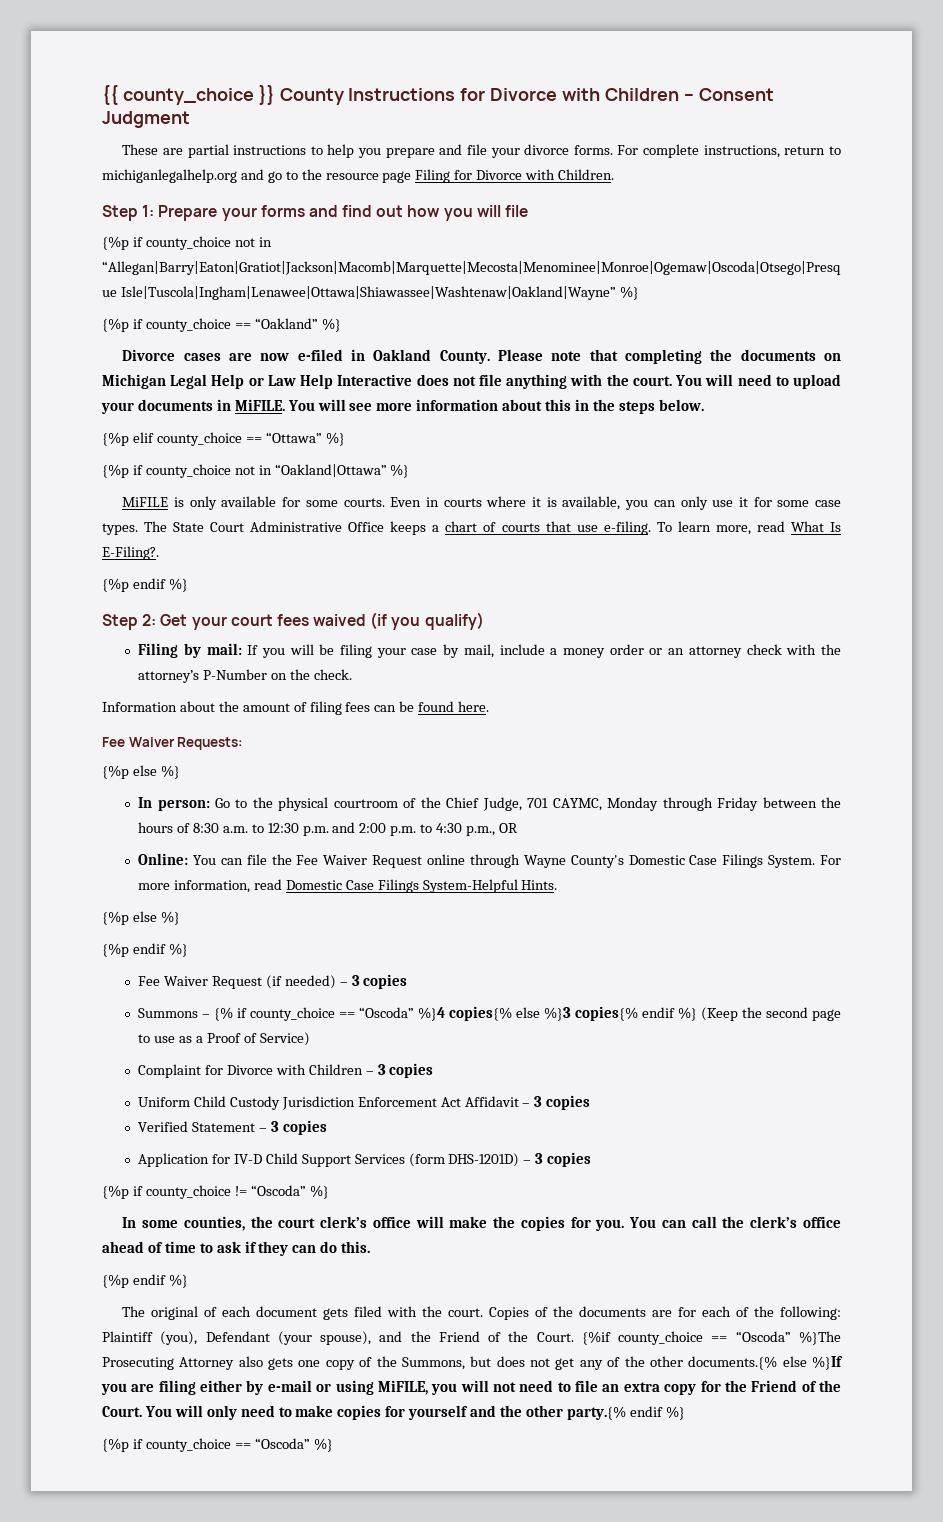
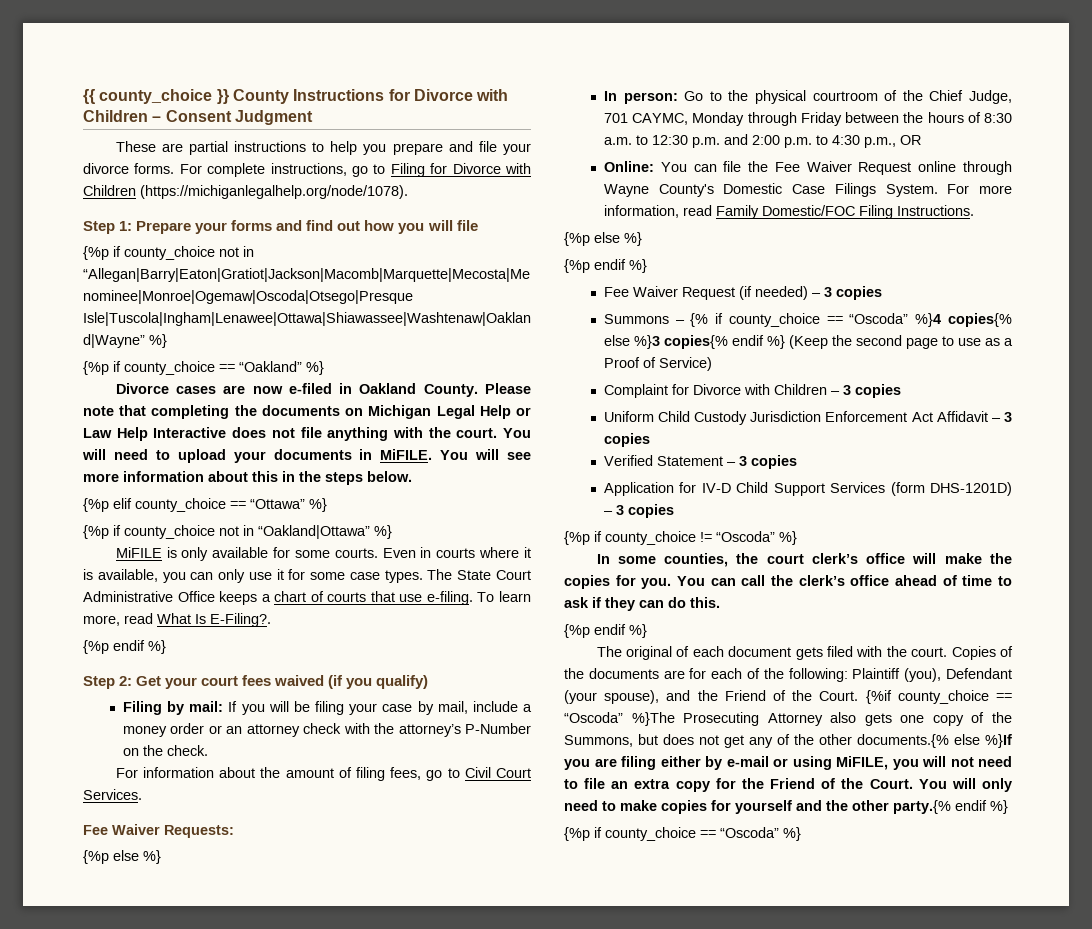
- For complete instructions, return to michiganlegalhelp.org and go to the resource page Filing for Divorce with Children.
+ For complete instructions, go to Filing for Divorce with Children (https://michiganlegalhelp.org/node/1078).
- Information about the amount of filing fees can be found here.
+ For information about the amount of filing fees, go to Civil Court Services.
- For more information, read Domestic Case Filings System-Helpful Hints.
+ For more information, read Family Domestic/FOC Filing Instructions.

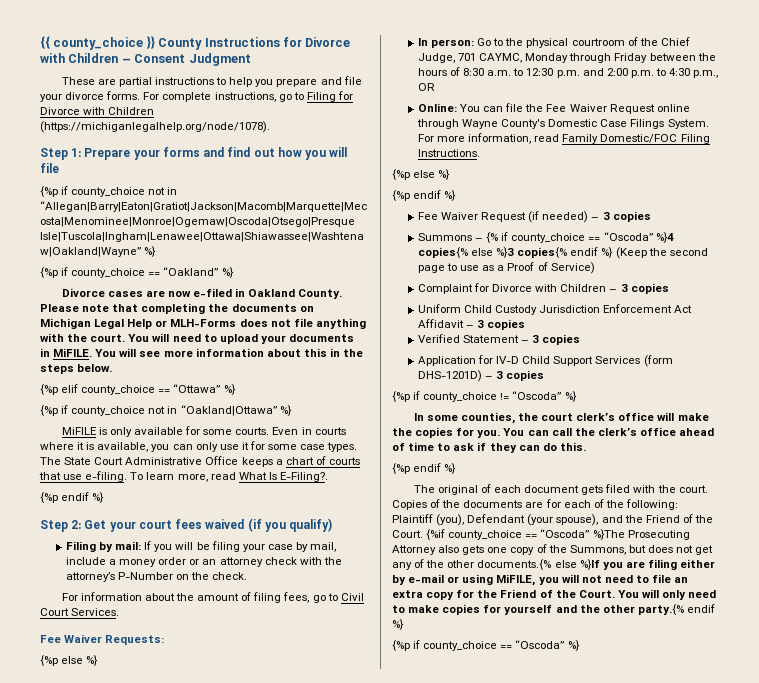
- Please note that completing the documents on Michigan Legal Help or Law Help Interactive does not file anything with the court.
+ Please note that completing the documents on Michigan Legal Help or MLH-Forms does not file anything with the court.

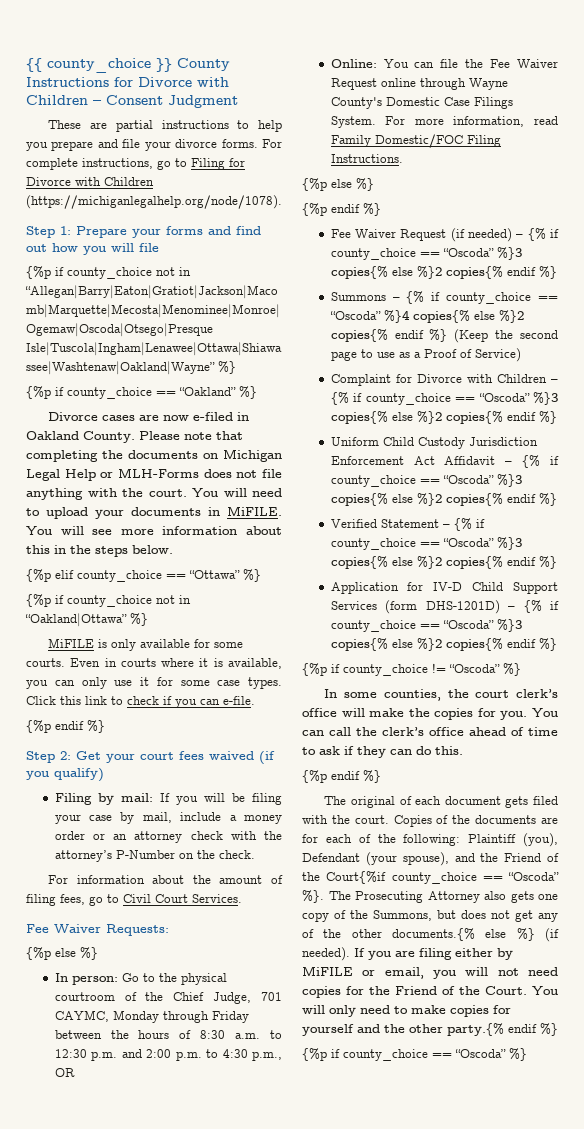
- The State Court Administrative Office keeps a chart of courts that use e-filing. To learn more, read What Is E-Filing?.
+ Click this link to check if you can e-file.
- Fee Waiver Request (if needed) – 3 copies
+ Fee Waiver Request (if needed) – {% if county_choice == “Oscoda” %}3 copies{% else %}2 copies{% endif %}
- Summons – {% if county_choice == “Oscoda” %}4 copies{% else %}3 copies{% endif %} (Keep the second page to use as a Proof of Service)
+ Summons – {% if county_choice == “Oscoda” %}4 copies{% else %}2 copies{% endif %} (Keep the second page to use as a Proof of Service)
- Complaint for Divorce with Children – 3 copies
+ Complaint for Divorce with Children – {% if county_choice == “Oscoda” %}3 copies{% else %}2 copies{% endif %}
- Uniform Child Custody Jurisdiction Enforcement Act Affidavit – 3 copies
- Verified Statement – 3 copies
+ Uniform Child Custody Jurisdiction Enforcement Act Affidavit – {% if county_choice == “Oscoda” %}3 copies{% else %}2 copies{% endif %}
+ Verified Statement – {% if county_choice == “Oscoda” %}3 copies{% else %}2 copies{% endif %}
- Application for IV-D Child Support Services (form DHS-1201D) – 3 copies
+ Application for IV-D Child Support Services (form DHS-1201D) – {% if county_choice == “Oscoda” %}3 copies{% else %}2 copies{% endif %}
- Copies of the documents are for each of the following: Plaintiff (you), Defendant (your spouse), and the Friend of the Court. {%if county_choice == “Oscoda” %}The Prosecuting Attorney also gets one copy of the Summons, but does not get any of the other documents.{% else %}If you are filing either by e-mail or using MiFILE, you will not need to file an extra copy for the Friend of the Court.
+ Copies of the documents are for each of the following: Plaintiff (you), Defendant (your spouse), and the Friend of the Court{%if county_choice == “Oscoda” %}. The Prosecuting Attorney also gets one copy of the Summons, but does not get any of the other documents.{% else %} (if needed). If you are filing either by MiFILE or email, you will not need copies for the Friend of the Court.

